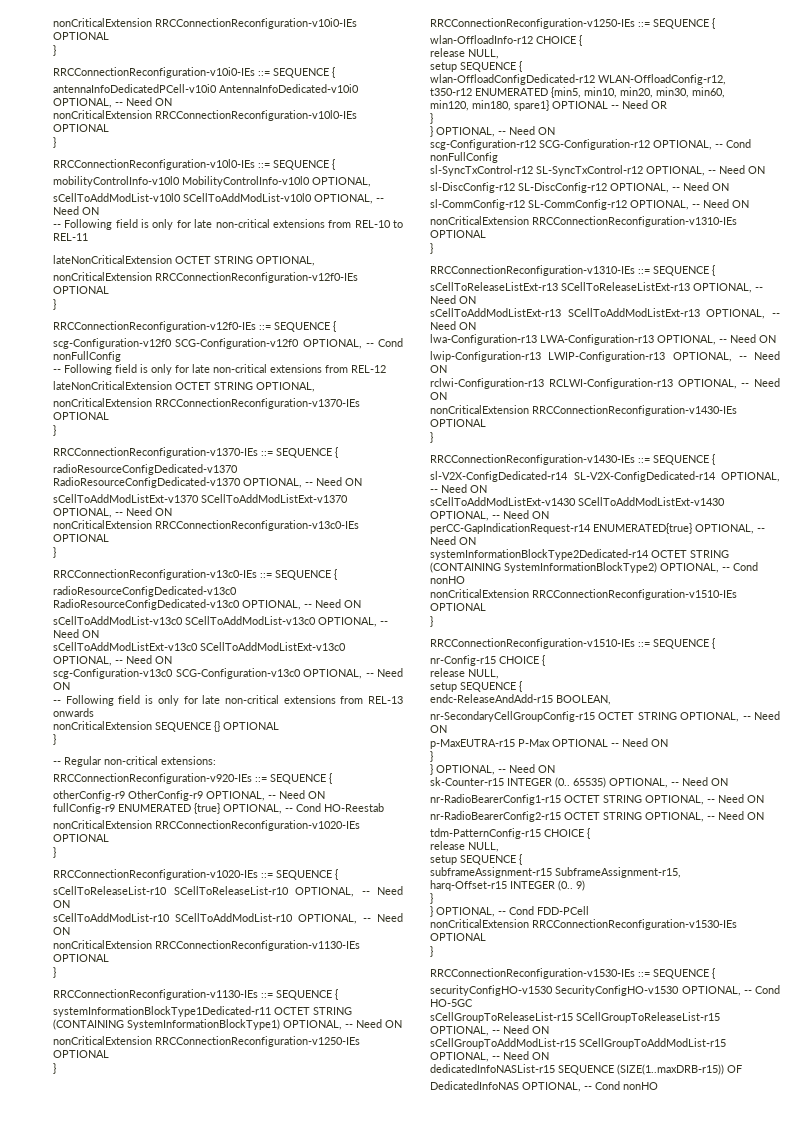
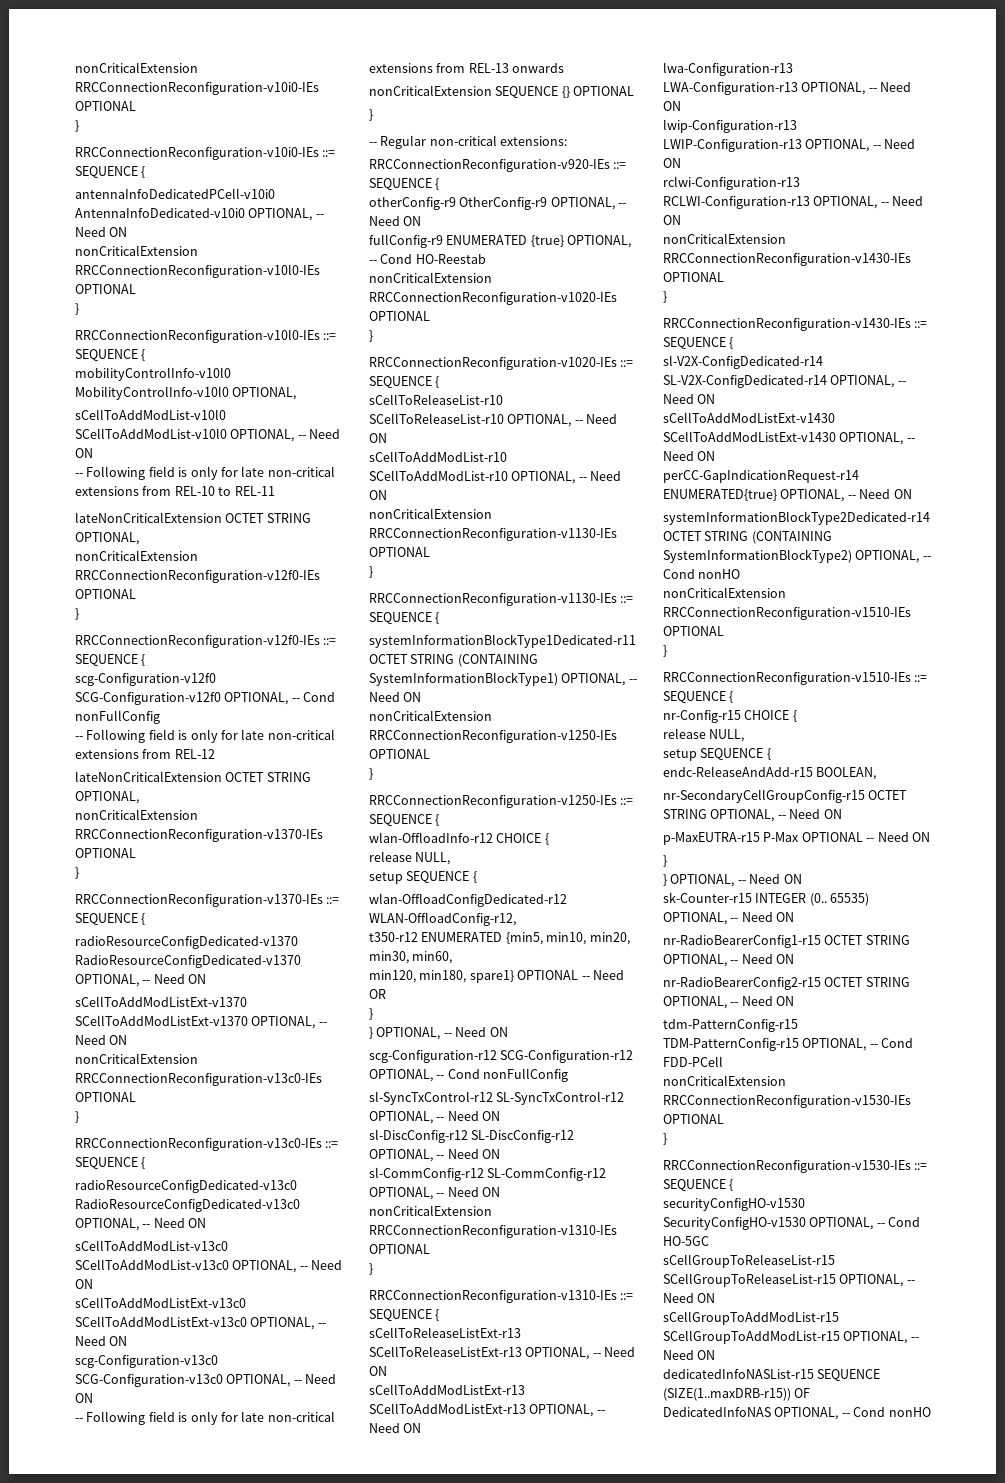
- tdm-PatternConfig-r15 CHOICE {
- release NULL,
- setup SEQUENCE {
- subframeAssignment-r15 SubframeAssignment-r15,
- harq-Offset-r15 INTEGER (0.. 9)
- }
- } OPTIONAL, -- Cond FDD-PCell
+ tdm-PatternConfig-r15 TDM-PatternConfig-r15 OPTIONAL, -- Cond FDD-PCell

